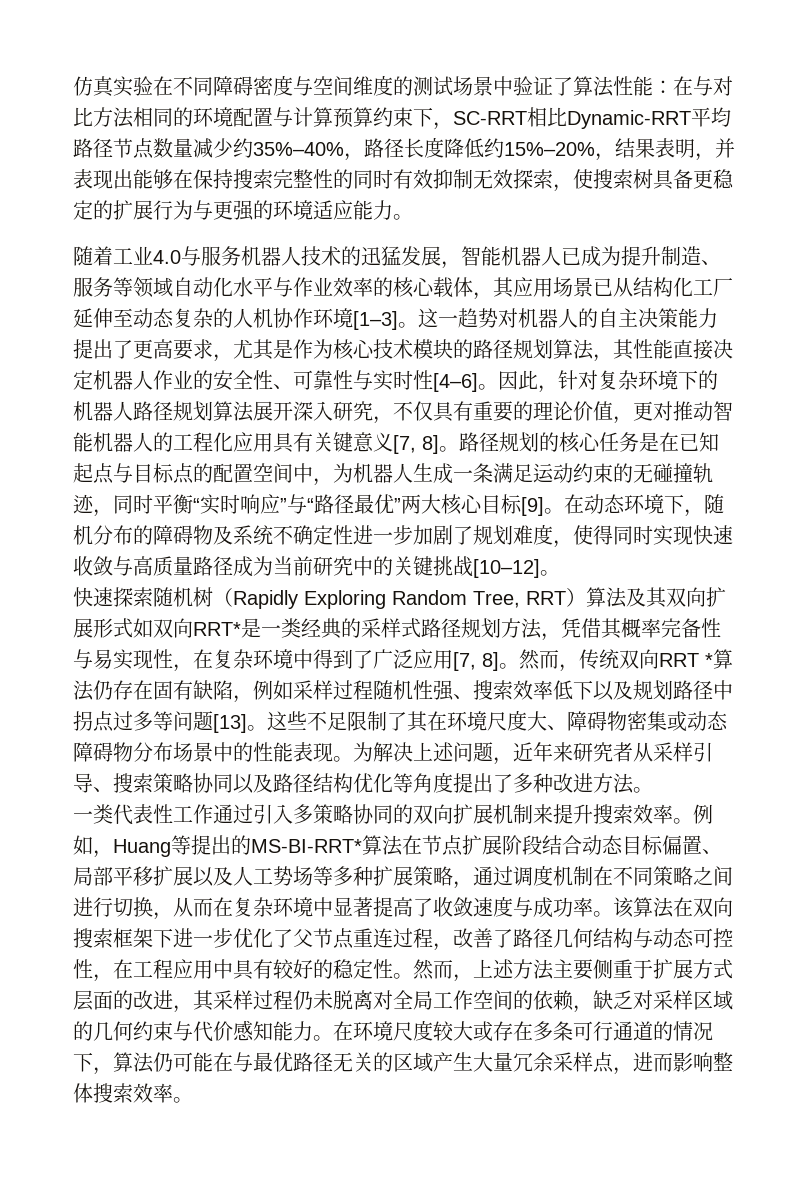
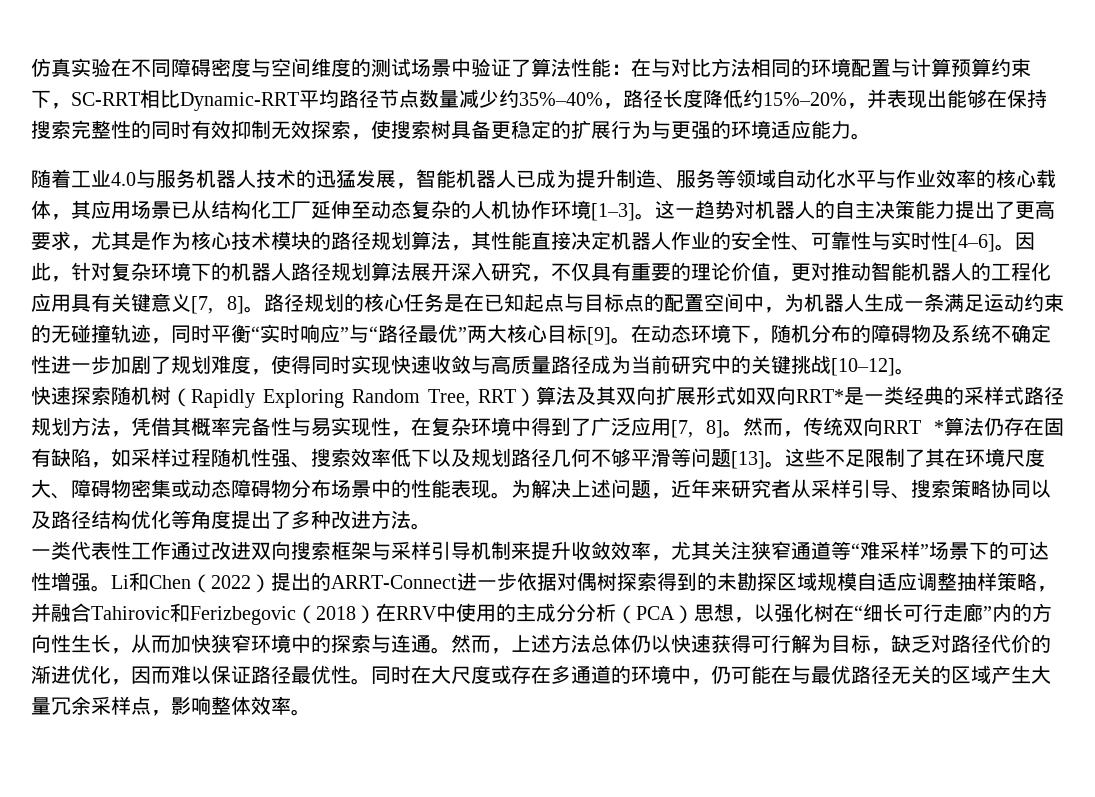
- 在与对比方法相同的环境配置与计算预算约束下，SC-RRT相比Dynamic-RRT平均路径节点数量减少约35%–40%，路径长度降低约15%–20%，结果表明，并表现出能够在保持搜索完整性的同时有效抑制无效探索，使搜索树具备更稳定的扩展行为与更强的环境适应能力。
+ 在与对比方法相同的环境配置与计算预算约束下，SC-RRT相比Dynamic-RRT平均路径节点数量减少约35%–40%，路径长度降低约15%–20%，并表现出能够在保持搜索完整性的同时有效抑制无效探索，使搜索树具备更稳定的扩展行为与更强的环境适应能力。
- 然而，传统双向RRT *算法仍存在固有缺陷，例如采样过程随机性强、搜索效率低下以及规划路径中拐点过多等问题[13]。
+ 然而，传统双向RRT *算法仍存在固有缺陷，如采样过程随机性强、搜索效率低下以及规划路径几何不够平滑等问题[13]。
- 一类代表性工作通过引入多策略协同的双向扩展机制来提升搜索效率。例如，Huang等提出的MS-BI-RRT*算法在节点扩展阶段结合动态目标偏置、局部平移扩展以及人工势场等多种扩展策略，通过调度机制在不同策略之间进行切换，从而在复杂环境中显著提高了收敛速度与成功率。该算法在双向搜索框架下进一步优化了父节点重连过程，改善了路径几何结构与动态可控性，在工程应用中具有较好的稳定性。然而，上述方法主要侧重于扩展方式层面的改进，其采样过程仍未脱离对全局工作空间的依赖，缺乏对采样区域的几何约束与代价感知能力。在环境尺度较大或存在多条可行通道的情况下，算法仍可能在与最优路径无关的区域产生大量冗余采样点，进而影响整体搜索效率。
+ 一类代表性工作通过改进双向搜索框架与采样引导机制来提升收敛效率，尤其关注狭窄通道等“难采样”场景下的可达性增强。Li和Chen（2022）提出的ARRT-Connect进一步依据对偶树探索得到的未勘探区域规模自适应调整抽样策略，并融合Tahirovic和Ferizbegovic（2018）在RRV中使用的主成分分析（PCA）思想，以强化树在“细长可行走廊”内的方向性生长，从而加快狭窄环境中的探索与连通。然而，上述方法总体仍以快速获得可行解为目标，缺乏对路径代价的渐进优化，因而难以保证路径最优性。同时在大尺度或存在多通道的环境中，仍可能在与最优路径无关的区域产生大量冗余采样点，影响整体效率。

